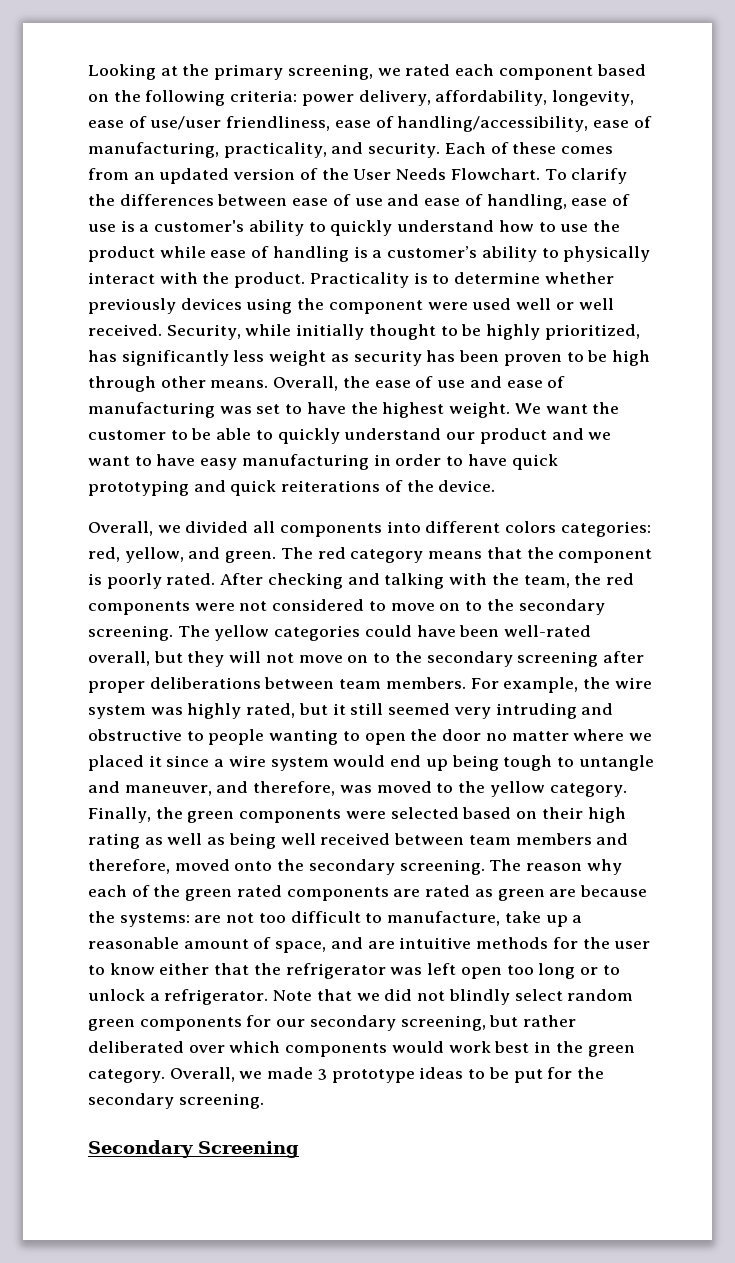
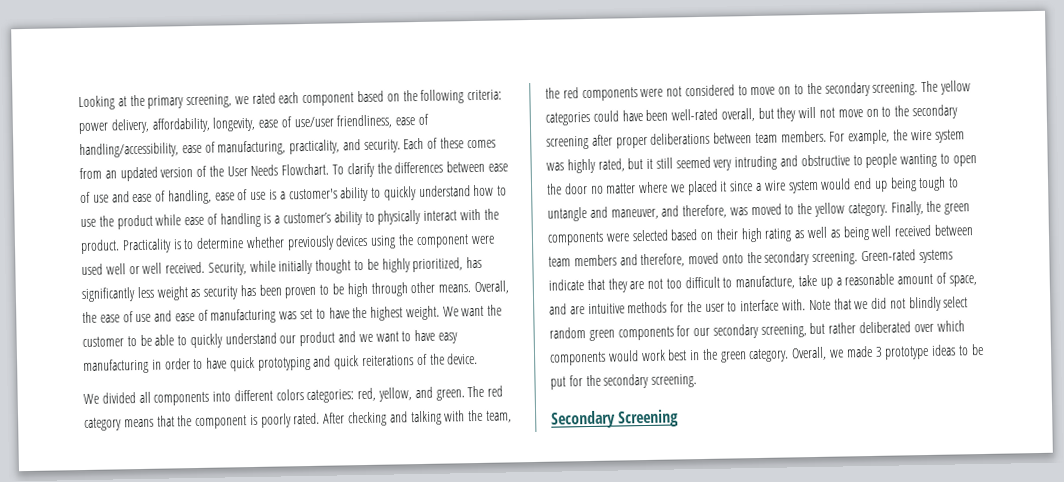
- Overall, we divided all components into different colors categories: red, yellow, and green.
+ We divided all components into different colors categories: red, yellow, and green.
- The reason why each of the green rated components are rated as green are because the systems: are not too difficult to manufacture, take up a reasonable amount of space, and are intuitive methods for the user to know either that the refrigerator was left open too long or to unlock a refrigerator.
+ Green-rated systems indicate that they are not too difficult to manufacture, take up a reasonable amount of space, and are intuitive methods for the user to interface with.

